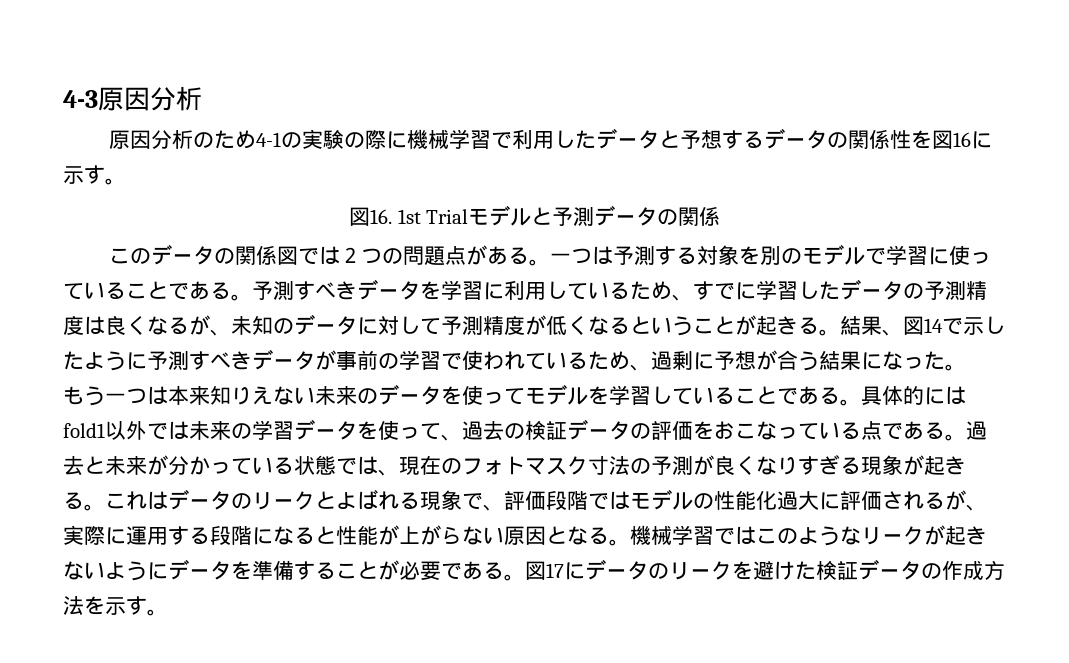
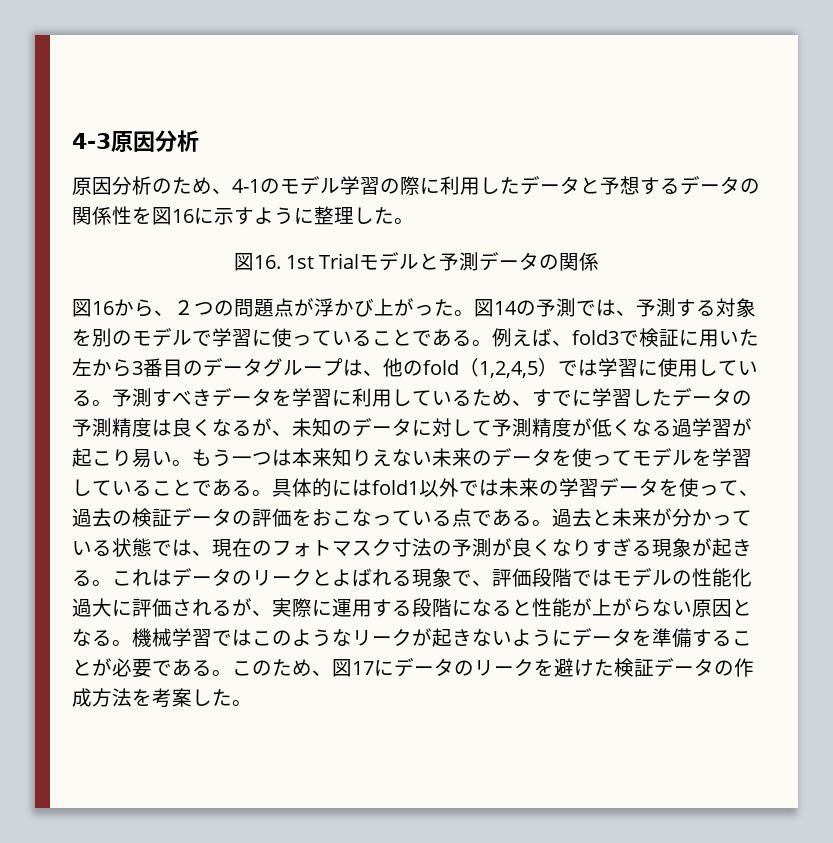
- 原因分析のため4-1の実験の際に機械学習で利用したデータと予想するデータの関係性を図16に示す。
+ 原因分析のため、4-1のモデル学習の際に利用したデータと予想するデータの関係性を図16に示すように整理した。
- このデータの関係図では２つの問題点がある。一つは予測する対象を別のモデルで学習に使っていることである。
+ 図16から、２つの問題点が浮かび上がった。図14の予測では、予測する対象を別のモデルで学習に使っていることである。
+ 例えば、fold3で検証に用いた左から3番目のデータグループは、他のfold（1,2,4,5）では学習に使用している。
- 予測すべきデータを学習に利用しているため、すでに学習したデータの予測精度は良くなるが、未知のデータに対して予測精度が低くなるということが起きる。結果、図14で示したように予測すべきデータが事前の学習で使われているため、過剰に予想が合う結果になった。
- もう一つは本来知りえない未来のデータを使ってモデルを学習していることである。
+ 予測すべきデータを学習に利用しているため、すでに学習したデータの予測精度は良くなるが、未知のデータに対して予測精度が低くなる過学習が起こり易い。もう一つは本来知りえない未来のデータを使ってモデルを学習していることである。
- 図17にデータのリークを避けた検証データの作成方法を示す。
+ このため、図17にデータのリークを避けた検証データの作成方法を考案した。

